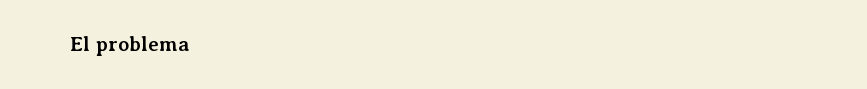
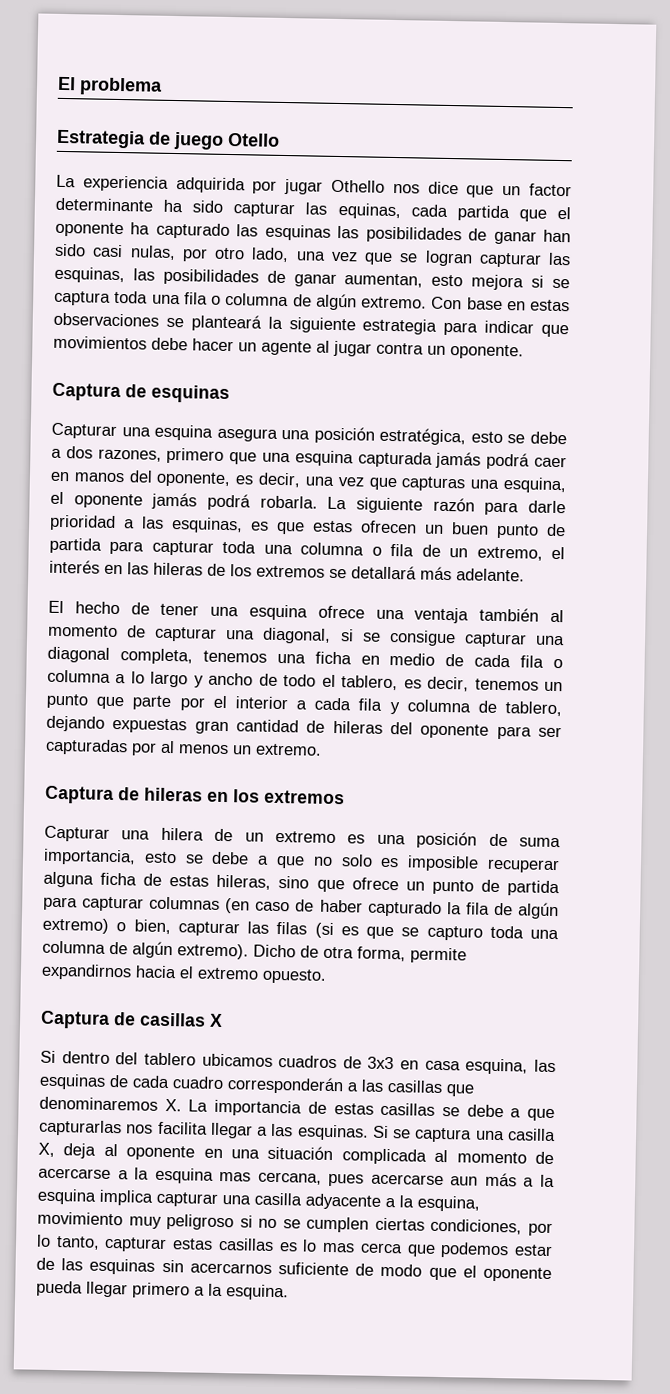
+ Estrategia de juego Otello
+ La experiencia adquirida por jugar Othello nos dice que un factor determinante ha sido capturar las equinas, cada partida que el oponente ha capturado las esquinas las posibilidades de ganar han sido casi nulas, por otro lado, una vez que se logran capturar las esquinas, las posibilidades de ganar aumentan, esto mejora si se captura toda una fila o columna de algún extremo. Con base en estas observaciones se planteará la siguiente estrategia para indicar que movimientos debe hacer un agente al jugar contra un oponente.
+ Captura de esquinas
+ Capturar una esquina asegura una posición estratégica, esto se debe a dos razones, primero que una esquina capturada jamás podrá caer en manos del oponente, es decir, una vez que capturas una esquina, el oponente jamás podrá robarla. La siguiente razón para darle prioridad a las esquinas, es que estas ofrecen un buen punto de partida para capturar toda una columna o fila de un extremo, el interés en las hileras de los extremos se detallará más adelante.
+ El hecho de tener una esquina ofrece una ventaja también al momento de capturar una diagonal, si se consigue capturar una diagonal completa, tenemos una ficha en medio de cada fila o columna a lo largo y ancho de todo el tablero, es decir, tenemos un punto que parte por el interior a cada fila y columna de tablero, dejando expuestas gran cantidad de hileras del oponente para ser capturadas por al menos un extremo.
+ Captura de hileras en los extremos
+ Capturar una hilera de un extremo es una posición de suma importancia, esto se debe a que no solo es imposible recuperar alguna ficha de estas hileras, sino que ofrece un punto de partida para capturar columnas (en caso de haber capturado la fila de algún extremo) o bien, capturar las filas (si es que se capturo toda una columna de algún extremo). Dicho de otra forma, permite expandirnos hacia el extremo opuesto.
+ Captura de casillas X
+ Si dentro del tablero ubicamos cuadros de 3x3 en casa esquina, las esquinas de cada cuadro corresponderán a las casillas que denominaremos X. La importancia de estas casillas se debe a que capturarlas nos facilita llegar a las esquinas. Si se captura una casilla X, deja al oponente en una situación complicada al momento de acercarse a la esquina mas cercana, pues acercarse aun más a la esquina implica capturar una casilla adyacente a la esquina, movimiento muy peligroso si no se cumplen ciertas condiciones, por lo tanto, capturar estas casillas es lo mas cerca que podemos estar de las esquinas sin acercarnos suficiente de modo que el oponente pueda llegar primero a la esquina.

